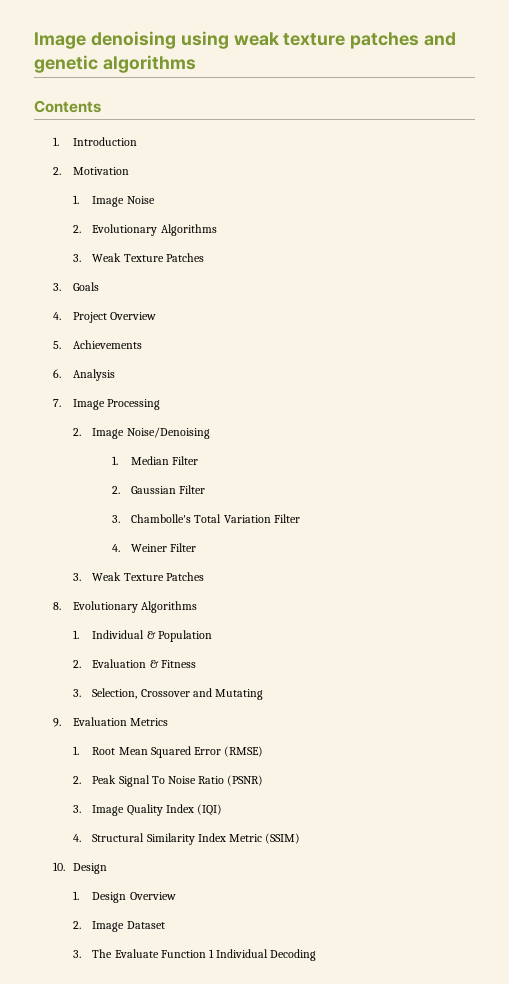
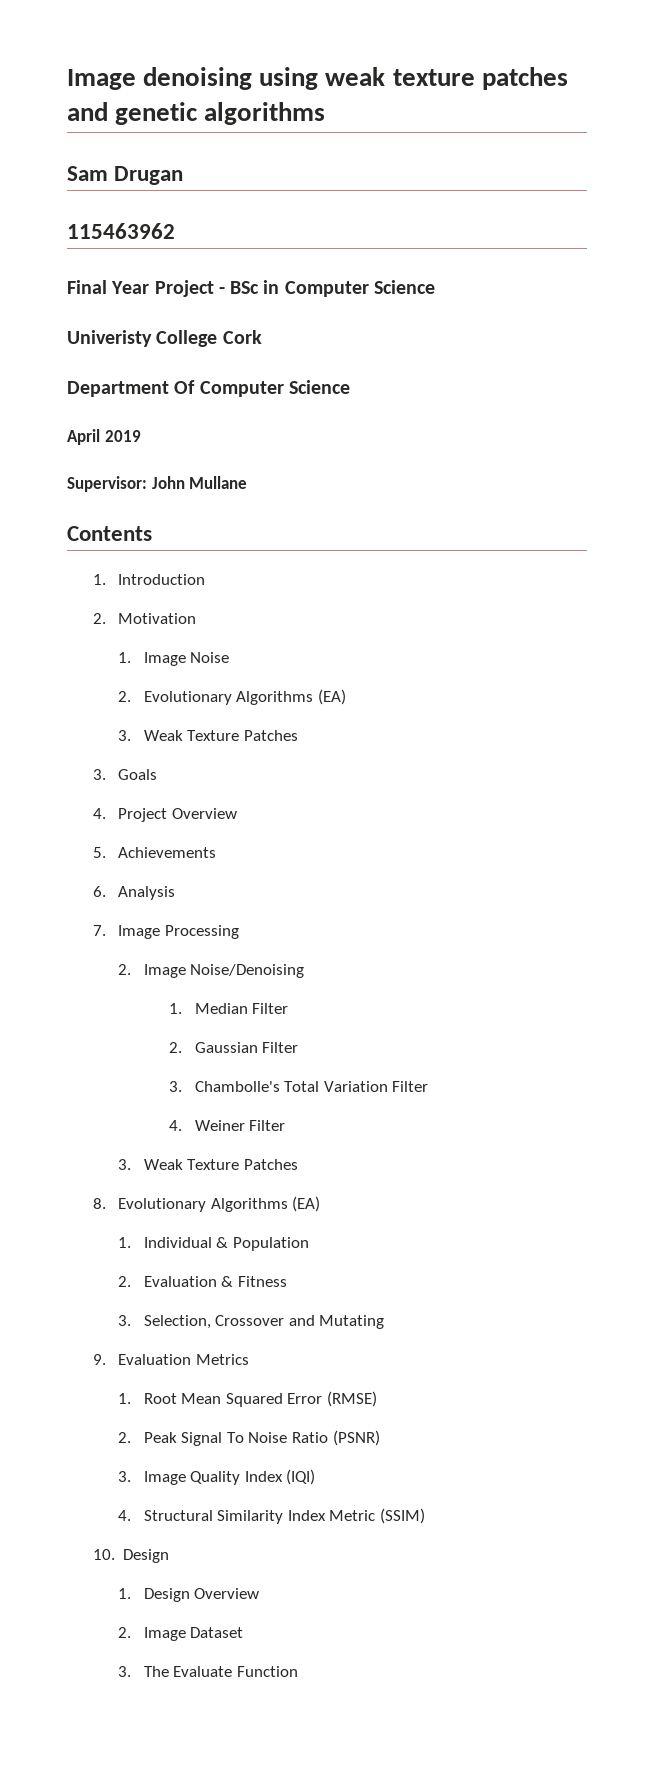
+ Sam Drugan
+ 115463962
+ Final Year Project - BSc in Computer Science
+ Univeristy College Cork
+ Department Of Computer Science
+ April 2019
+ Supervisor: John Mullane
- 2. Evolutionary Algorithms
+ 2. Evolutionary Algorithms (EA)
- 8. Evolutionary Algorithms
+ 8. Evolutionary Algorithms (EA)
- 3. The Evaluate Function 1 Individual Decoding
+ 3. The Evaluate Function

